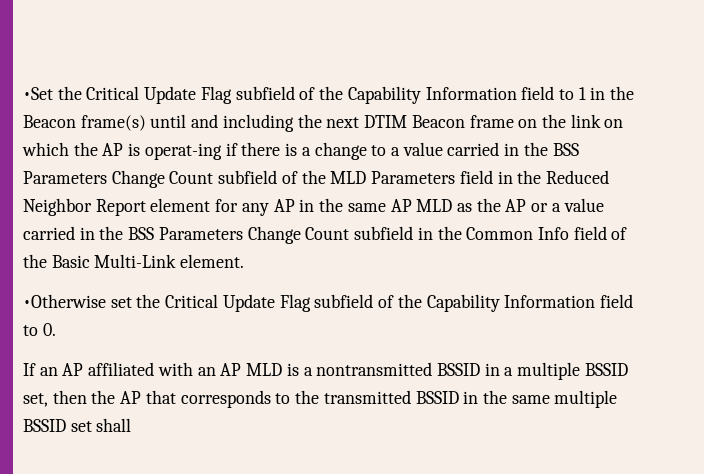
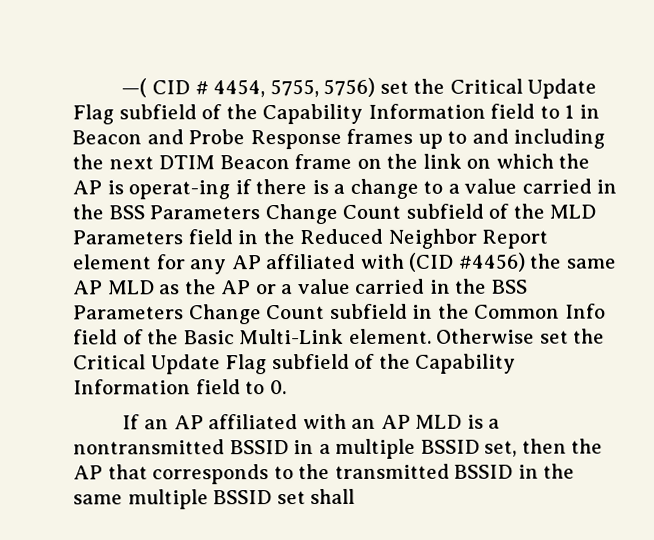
- •Set the Critical Update Flag subfield of the Capability Information field to 1 in the Beacon frame(s) until and including the next DTIM Beacon frame on the link on which the AP is operat-ing if there is a change to a value carried in the BSS Parameters Change Count subfield of the MLD Parameters field in the Reduced Neighbor Report element for any AP in the same AP MLD as the AP or a value carried in the BSS Parameters Change Count subfield in the Common Info field of the Basic Multi-Link element.
- •Otherwise set the Critical Update Flag subfield of the Capability Information field to 0.
+ —( CID # 4454, 5755, 5756) set the Critical Update Flag subfield of the Capability Information field to 1 in Beacon and Probe Response frames up to and including the next DTIM Beacon frame on the link on which the AP is operat-ing if there is a change to a value carried in the BSS Parameters Change Count subfield of the MLD Parameters field in the Reduced Neighbor Report element for any AP affiliated with (CID #4456) the same AP MLD as the AP or a value carried in the BSS Parameters Change Count subfield in the Common Info field of the Basic Multi-Link element. Otherwise set the Critical Update Flag subfield of the Capability Information field to 0.

